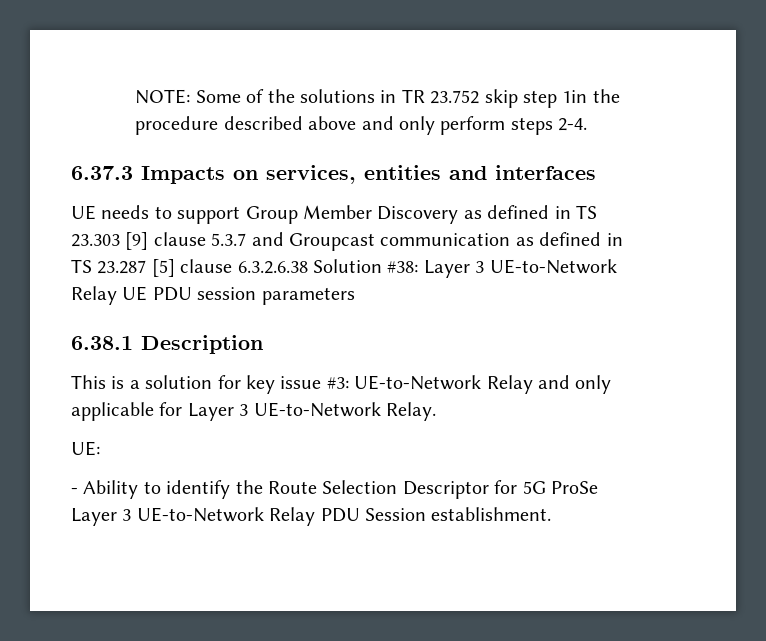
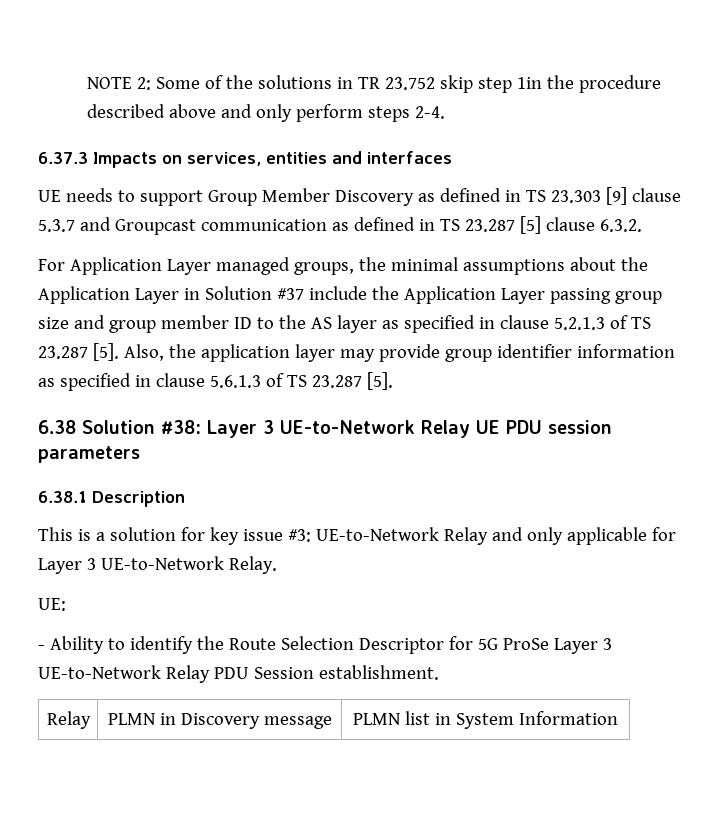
- NOTE: Some of the solutions in TR 23.752 skip step 1in the procedure described above and only perform steps 2-4.
+ NOTE 2: Some of the solutions in TR 23.752 skip step 1in the procedure described above and only perform steps 2-4.
- UE needs to support Group Member Discovery as defined in TS 23.303 [9] clause 5.3.7 and Groupcast communication as defined in TS 23.287 [5] clause 6.3.2.6.38 Solution #38: Layer 3 UE-to-Network Relay UE PDU session parameters
+ UE needs to support Group Member Discovery as defined in TS 23.303 [9] clause 5.3.7 and Groupcast communication as defined in TS 23.287 [5] clause 6.3.2.
+ For Application Layer managed groups, the minimal assumptions about the Application Layer in Solution #37 include the Application Layer passing group size and group member ID to the AS layer as specified in clause 5.2.1.3 of TS 23.287 [5]. Also, the application layer may provide group identifier information as specified in clause 5.6.1.3 of TS 23.287 [5].
+ 6.38 Solution #38: Layer 3 UE-to-Network Relay UE PDU session parameters
+ Relay | PLMN in Discovery message | PLMN list in System Information

